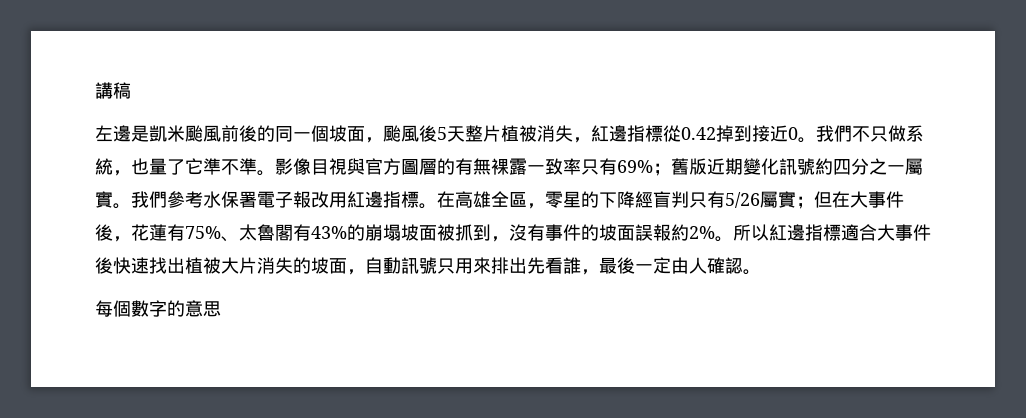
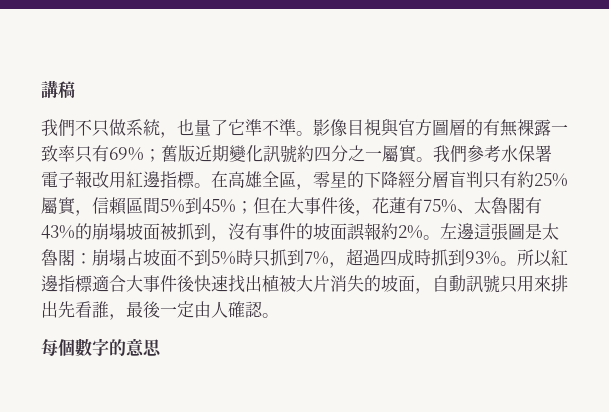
- 左邊是凱米颱風前後的同一個坡面，颱風後5天整片植被消失，紅邊指標從0.42掉到接近0。
- 在高雄全區，零星的下降經盲判只有5/26屬實；但在大事件後，花蓮有75%、太魯閣有43%的崩塌坡面被抓到，沒有事件的坡面誤報約2%。
+ 在高雄全區，零星的下降經分層盲判只有約25%屬實，信賴區間5%到45%；但在大事件後，花蓮有75%、太魯閣有43%的崩塌坡面被抓到，沒有事件的坡面誤報約2%。
+ 左邊這張圖是太魯閣：崩塌占坡面不到5%時只抓到7%，超過四成時抓到93%。

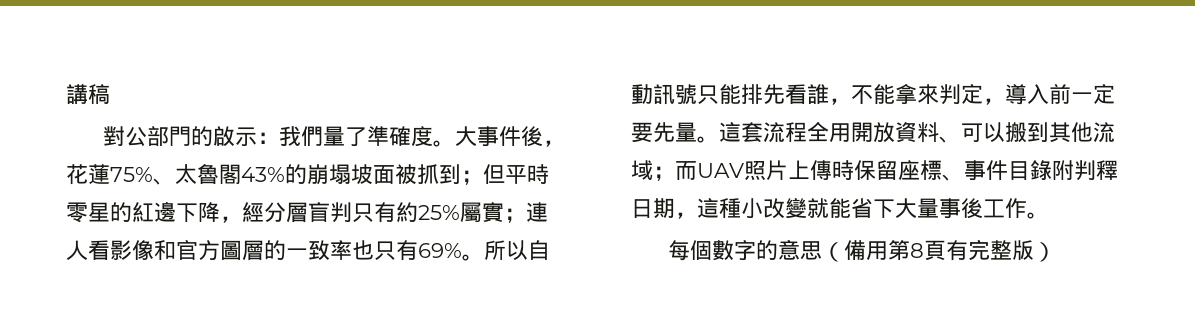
- 我們不只做系統，也量了它準不準。影像目視與官方圖層的有無裸露一致率只有69%；舊版近期變化訊號約四分之一屬實。我們參考水保署電子報改用紅邊指標。在高雄全區，零星的下降經分層盲判只有約25%屬實，信賴區間5%到45%；但在大事件後，花蓮有75%、太魯閣有43%的崩塌坡面被抓到，沒有事件的坡面誤報約2%。左邊這張圖是太魯閣：崩塌占坡面不到5%時只抓到7%，超過四成時抓到93%。所以紅邊指標適合大事件後快速找出植被大片消失的坡面，自動訊號只用來排出先看誰，最後一定由人確認。
- 每個數字的意思
+ 對公部門的啟示：我們量了準確度。大事件後，花蓮75%、太魯閣43%的崩塌坡面被抓到；但平時零星的紅邊下降，經分層盲判只有約25%屬實；連人看影像和官方圖層的一致率也只有69%。所以自動訊號只能排先看誰，不能拿來判定，導入前一定要先量。這套流程全用開放資料、可以搬到其他流域；而UAV照片上傳時保留座標、事件目錄附判釋日期，這種小改變就能省下大量事後工作。
+ 每個數字的意思（備用第8頁有完整版）

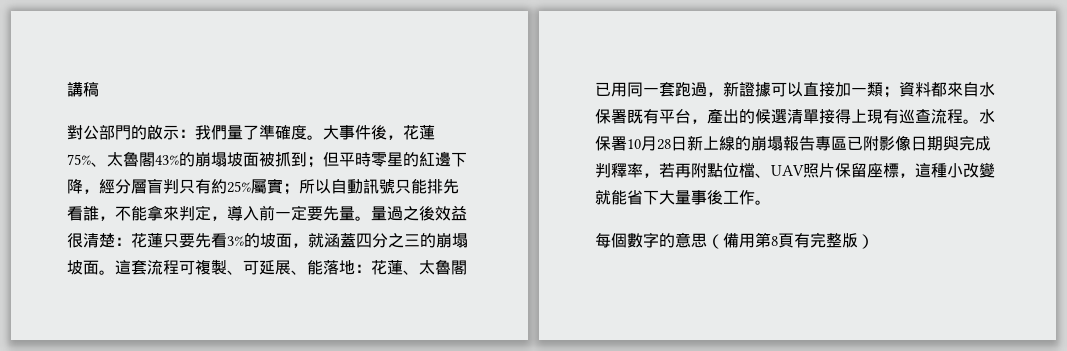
- 大事件後，花蓮75%、太魯閣43%的崩塌坡面被抓到；但平時零星的紅邊下降，經分層盲判只有約25%屬實；連人看影像和官方圖層的一致率也只有69%。所以自動訊號只能排先看誰，不能拿來判定，導入前一定要先量。
+ 大事件後，花蓮75%、太魯閣43%的崩塌坡面被抓到；但平時零星的紅邊下降，經分層盲判只有約25%屬實；所以自動訊號只能排先看誰，不能拿來判定，導入前一定要先量。
- 這套流程全用開放資料、可以搬到其他流域；而UAV照片上傳時保留座標、事件目錄附判釋日期，這種小改變就能省下大量事後工作。
+ 量過之後效益很清楚：花蓮只要先看3%的坡面，就涵蓋四分之三的崩塌坡面。這套流程可複製、可延展、能落地：花蓮、太魯閣已用同一套跑過，新證據可以直接加一類；資料都來自水保署既有平台，產出的候選清單接得上現有巡查流程。水保署10月28日新上線的崩塌報告專區已附影像日期與完成判釋率，若再附點位檔、UAV照片保留座標，這種小改變就能省下大量事後工作。

